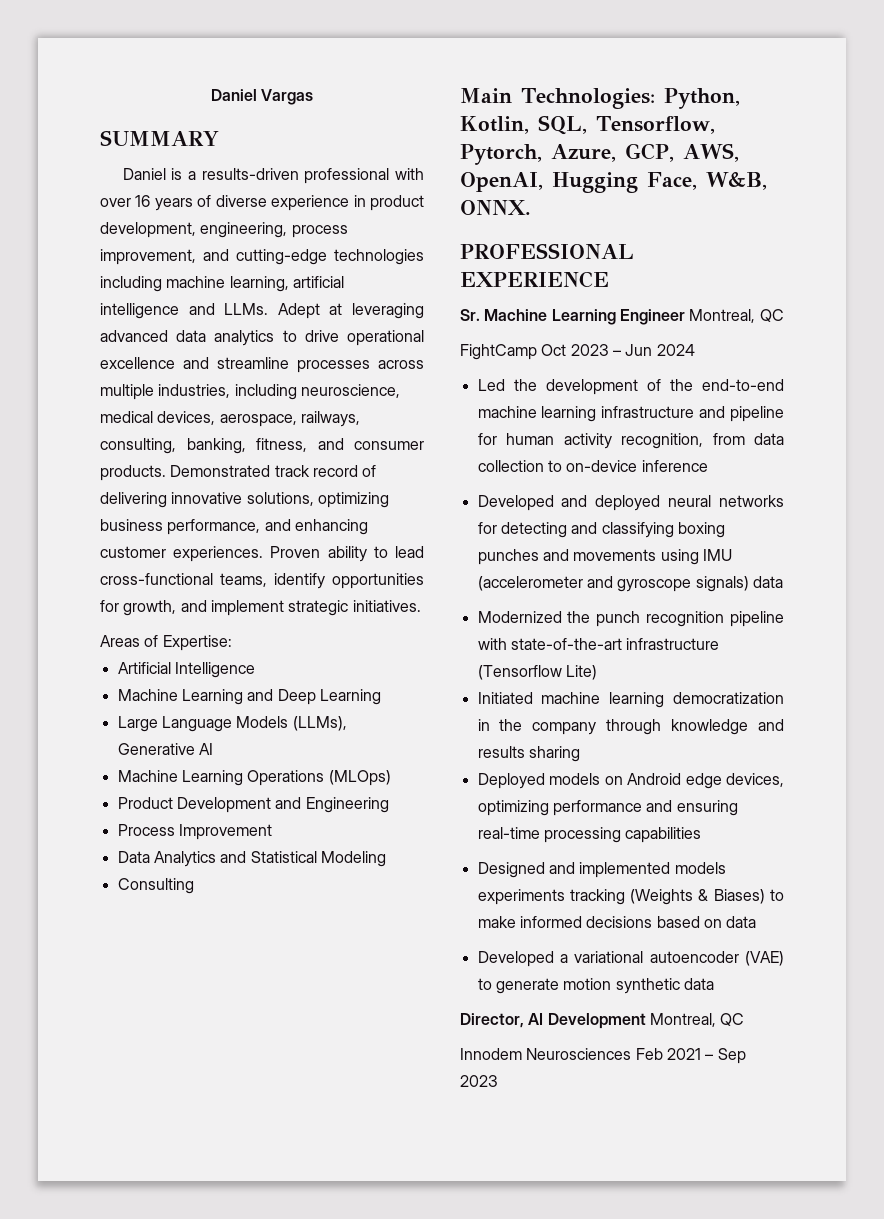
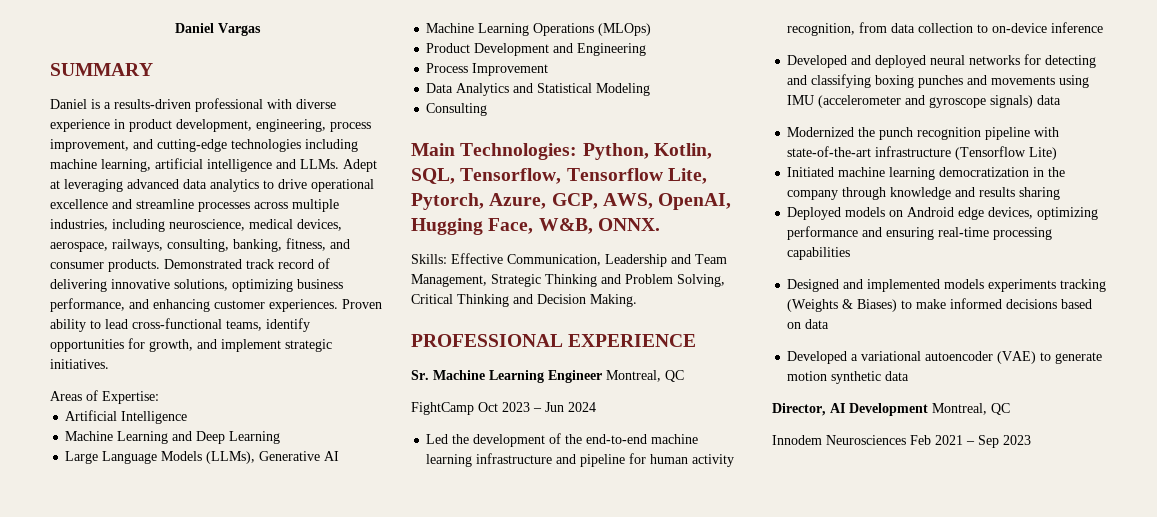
- Daniel is a results-driven professional with over 16 years of diverse experience in product development, engineering, process improvement, and cutting-edge technologies including machine learning, artificial intelligence and LLMs.
+ Daniel is a results-driven professional with diverse experience in product development, engineering, process improvement, and cutting-edge technologies including machine learning, artificial intelligence and LLMs.
- Main Technologies: Python, Kotlin, SQL, Tensorflow, Pytorch, Azure, GCP, AWS, OpenAI, Hugging Face, W&B, ONNX.
+ Main Technologies: Python, Kotlin, SQL, Tensorflow, Tensorflow Lite, Pytorch, Azure, GCP, AWS, OpenAI, Hugging Face, W&B, ONNX.
+ Skills: Effective Communication, Leadership and Team Management, Strategic Thinking and Problem Solving, Critical Thinking and Decision Making.

